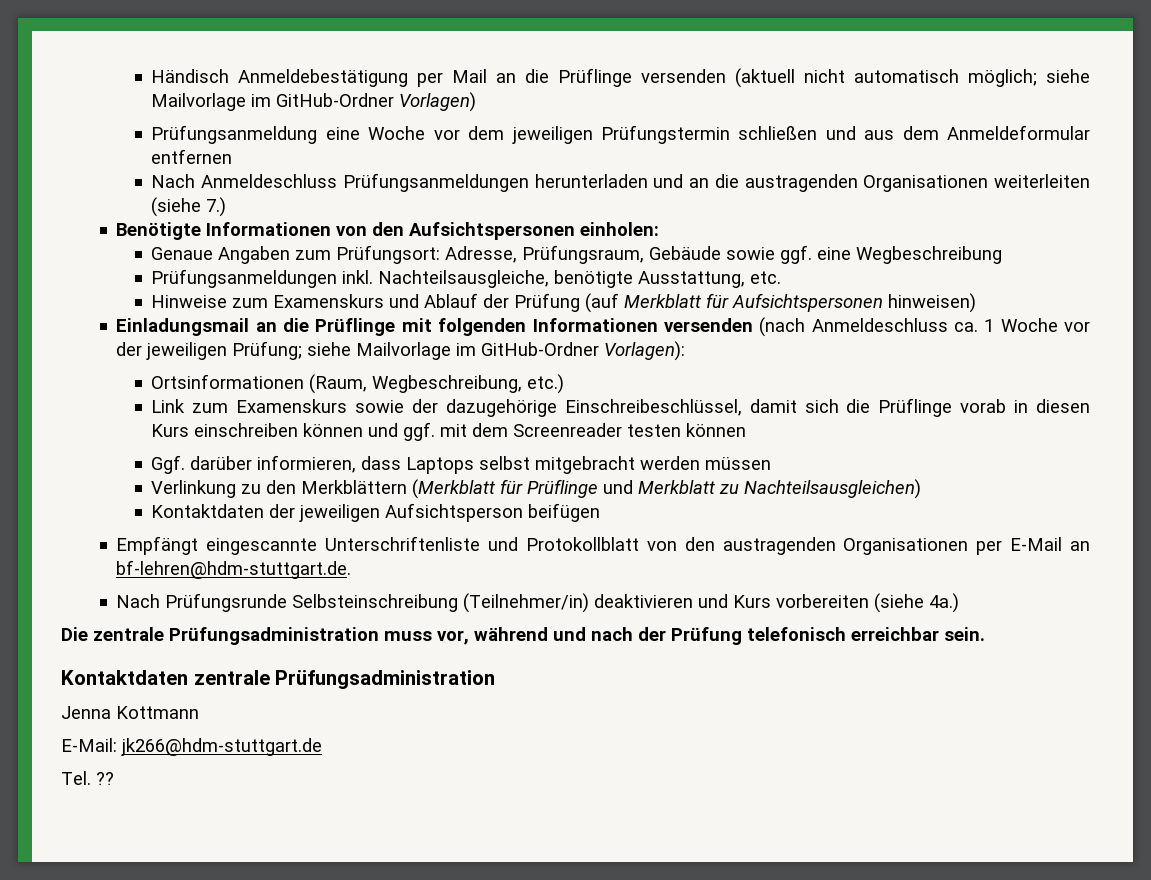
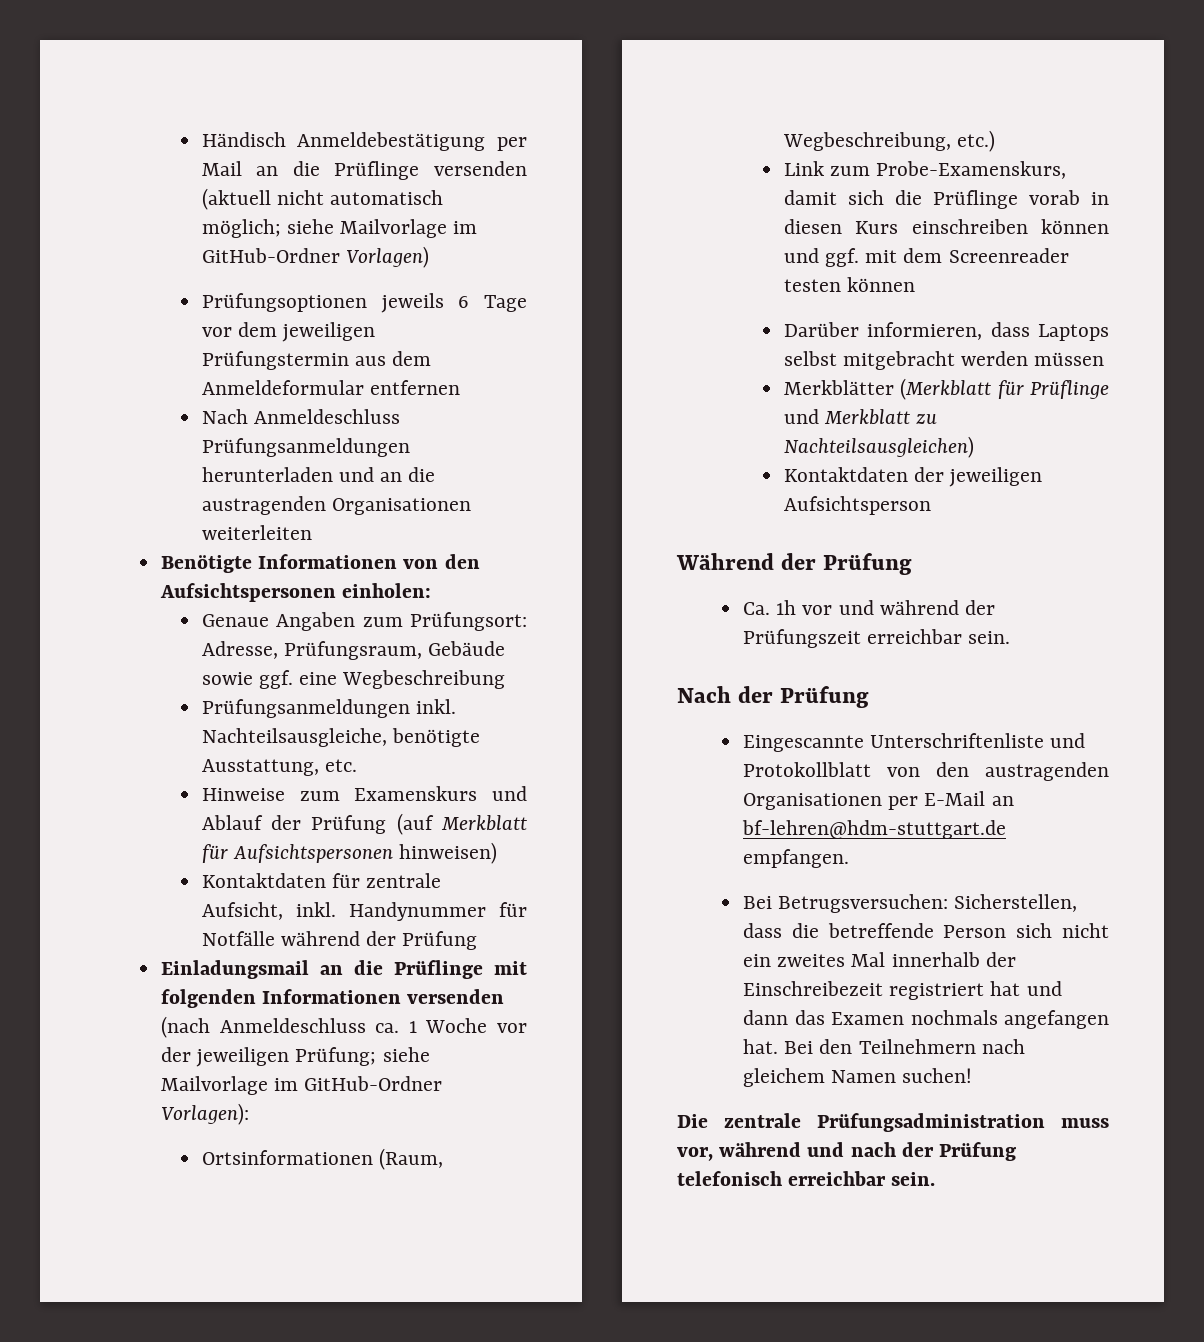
- Prüfungsanmeldung eine Woche vor dem jeweiligen Prüfungstermin schließen und aus dem Anmeldeformular entfernen
+ Prüfungsoptionen jeweils 6 Tage vor dem jeweiligen Prüfungstermin aus dem Anmeldeformular entfernen
- Nach Anmeldeschluss Prüfungsanmeldungen herunterladen und an die austragenden Organisationen weiterleiten (siehe 7.)
+ Nach Anmeldeschluss Prüfungsanmeldungen herunterladen und an die austragenden Organisationen weiterleiten
+ Kontaktdaten für zentrale Aufsicht, inkl. Handynummer für Notfälle während der Prüfung
- Link zum Examenskurs sowie der dazugehörige Einschreibeschlüssel, damit sich die Prüflinge vorab in diesen Kurs einschreiben können und ggf. mit dem Screenreader testen können
+ Link zum Probe-Examenskurs, damit sich die Prüflinge vorab in diesen Kurs einschreiben können und ggf. mit dem Screenreader testen können
- Ggf. darüber informieren, dass Laptops selbst mitgebracht werden müssen
+ Darüber informieren, dass Laptops selbst mitgebracht werden müssen
- Verlinkung zu den Merkblättern (Merkblatt für Prüflinge und Merkblatt zu Nachteilsausgleichen)
+ Merkblätter (Merkblatt für Prüflinge und Merkblatt zu Nachteilsausgleichen)
- Kontaktdaten der jeweiligen Aufsichtsperson beifügen
- Empfängt eingescannte Unterschriftenliste und Protokollblatt von den austragenden Organisationen per E-Mail an bf-lehren@hdm-stuttgart.de.
- Nach Prüfungsrunde Selbsteinschreibung (Teilnehmer/in) deaktivieren und Kurs vorbereiten (siehe 4a.)
+ Kontaktdaten der jeweiligen Aufsichtsperson
+ Während der Prüfung
+ Ca. 1h vor und während der Prüfungszeit erreichbar sein.
+ Nach der Prüfung
+ Eingescannte Unterschriftenliste und Protokollblatt von den austragenden Organisationen per E-Mail an bf-lehren@hdm-stuttgart.de empfangen.
+ Bei Betrugsversuchen: Sicherstellen, dass die betreffende Person sich nicht ein zweites Mal innerhalb der Einschreibezeit registriert hat und dann das Examen nochmals angefangen hat. Bei den Teilnehmern nach gleichem Namen suchen!
- Kontaktdaten zentrale Prüfungsadministration
- Jenna Kottmann
- E-Mail: jk266@hdm-stuttgart.de
- Tel. ??

